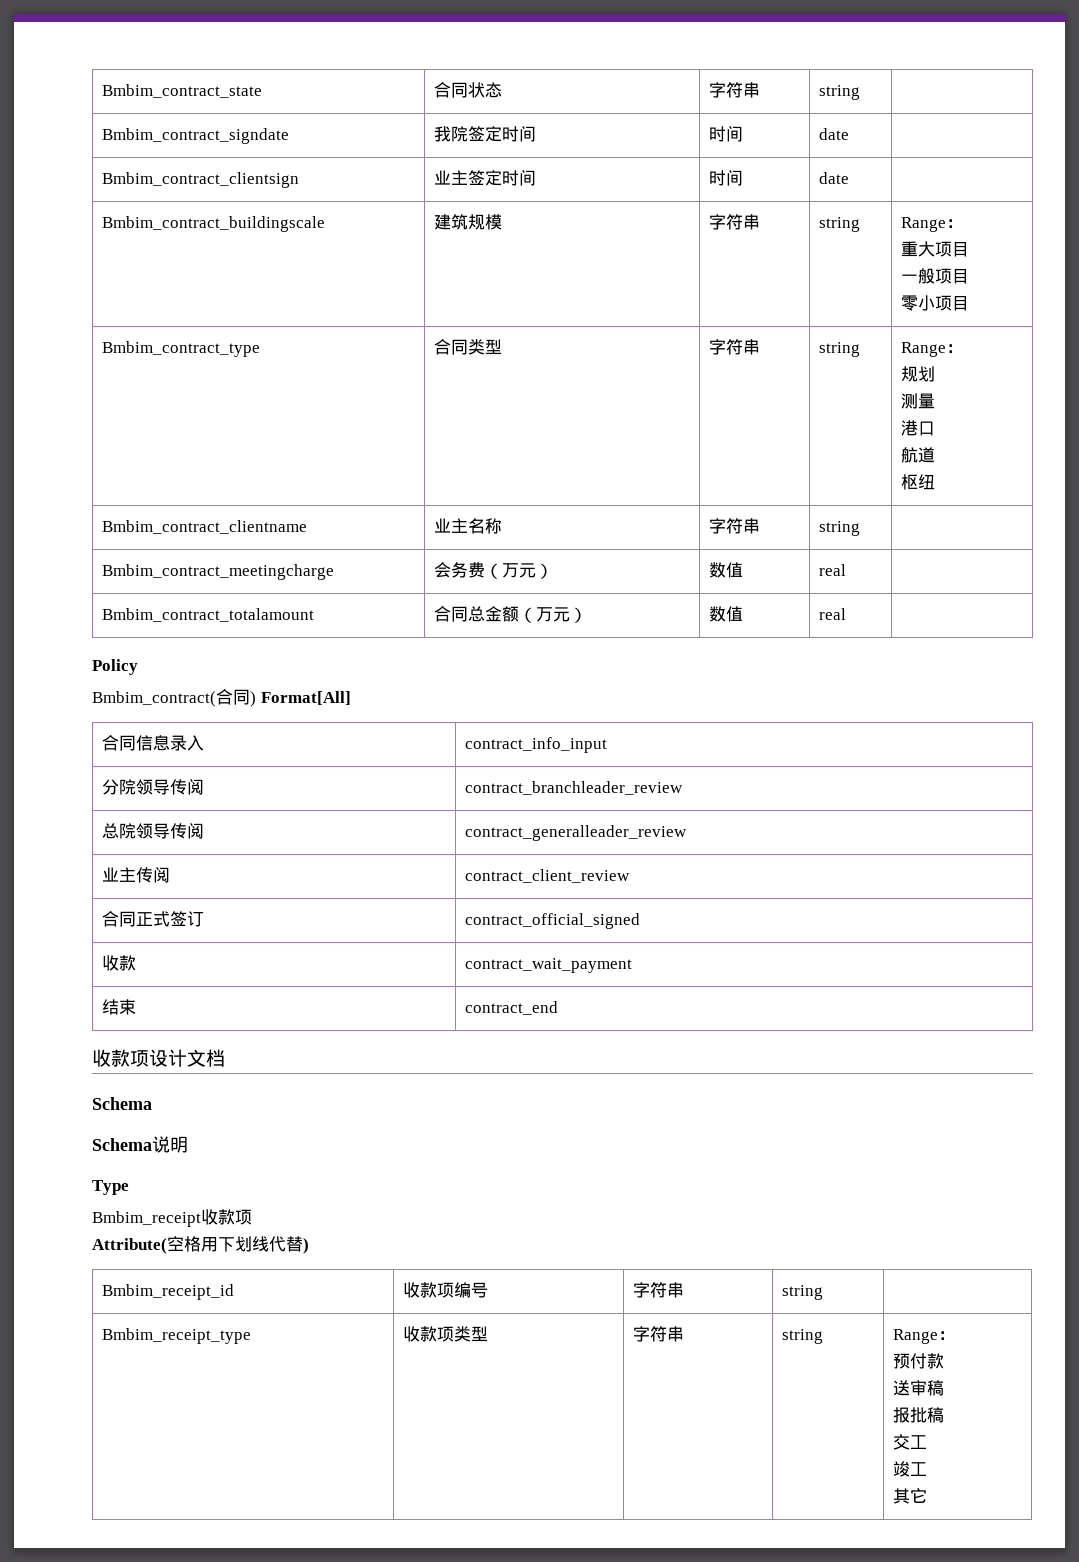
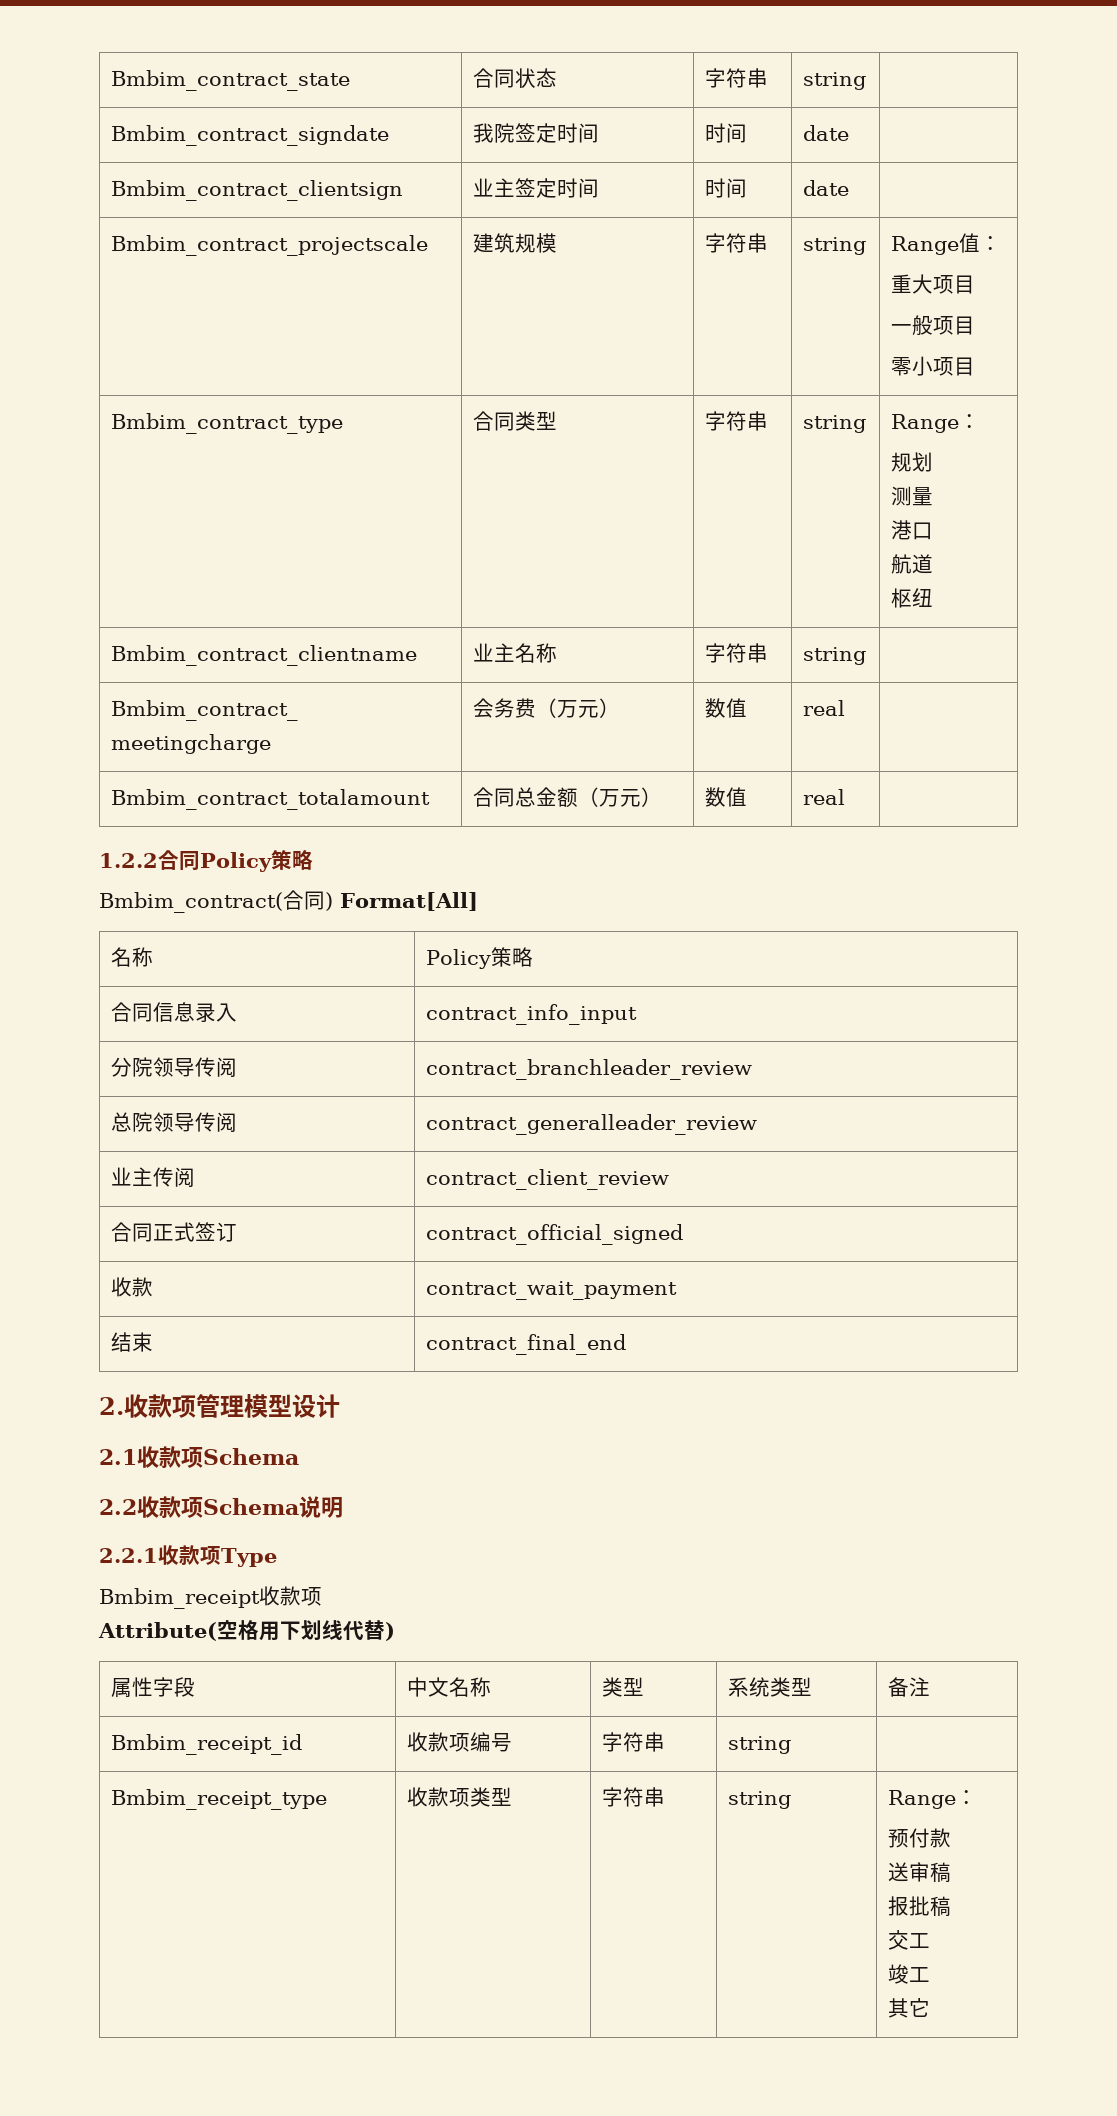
- Bmbim_contract_buildingscale | 建筑规模 | 字符串 | string | Range：
+ Bmbim_contract_projectscale | 建筑规模 | 字符串 | string | Range值：
- Policy
+ 1.2.2合同Policy策略
+ 名称 | Policy策略
- 结束 | contract_end
- 收款项设计文档
- Schema
+ 结束 | contract_final_end
+ 2.收款项管理模型设计
+ 2.1收款项Schema
- Schema说明
+ 2.2收款项Schema说明
- Type
+ 2.2.1收款项Type
+ 属性字段 | 中文名称 | 类型 | 系统类型 | 备注

